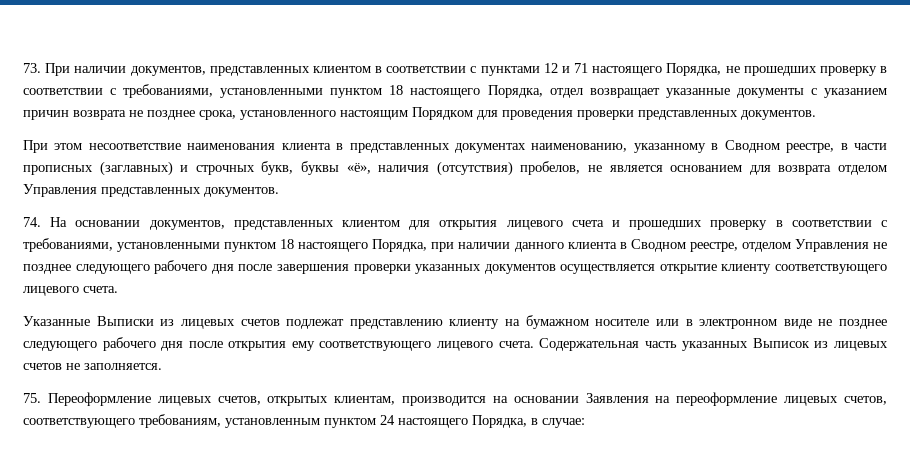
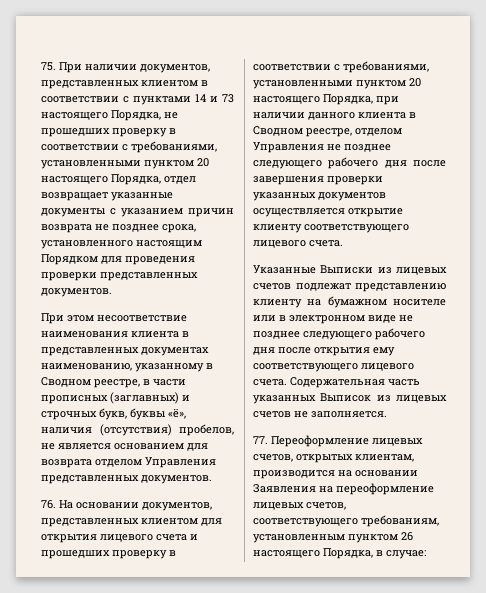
- 73. При наличии документов, представленных клиентом в соответствии с пунктами 12 и 71 настоящего Порядка, не прошедших проверку в соответствии с требованиями, установленными пунктом 18 настоящего Порядка, отдел возвращает указанные документы с указанием причин возврата не позднее срока, установленного настоящим Порядком для проведения проверки представленных документов.
+ 75. При наличии документов, представленных клиентом в соответствии с пунктами 14 и 73 настоящего Порядка, не прошедших проверку в соответствии с требованиями, установленными пунктом 20 настоящего Порядка, отдел возвращает указанные документы с указанием причин возврата не позднее срока, установленного настоящим Порядком для проведения проверки представленных документов.
- 74. На основании документов, представленных клиентом для открытия лицевого счета и прошедших проверку в соответствии с требованиями, установленными пунктом 18 настоящего Порядка, при наличии данного клиента в Сводном реестре, отделом Управления не позднее следующего рабочего дня после завершения проверки указанных документов осуществляется открытие клиенту соответствующего лицевого счета.
+ 76. На основании документов, представленных клиентом для открытия лицевого счета и прошедших проверку в соответствии с требованиями, установленными пунктом 20 настоящего Порядка, при наличии данного клиента в Сводном реестре, отделом Управления не позднее следующего рабочего дня после завершения проверки указанных документов осуществляется открытие клиенту соответствующего лицевого счета.
- 75. Переоформление лицевых счетов, открытых клиентам, производится на основании Заявления на переоформление лицевых счетов, соответствующего требованиям, установленным пунктом 24 настоящего Порядка, в случае:
+ 77. Переоформление лицевых счетов, открытых клиентам, производится на основании Заявления на переоформление лицевых счетов, соответствующего требованиям, установленным пунктом 26 настоящего Порядка, в случае:

